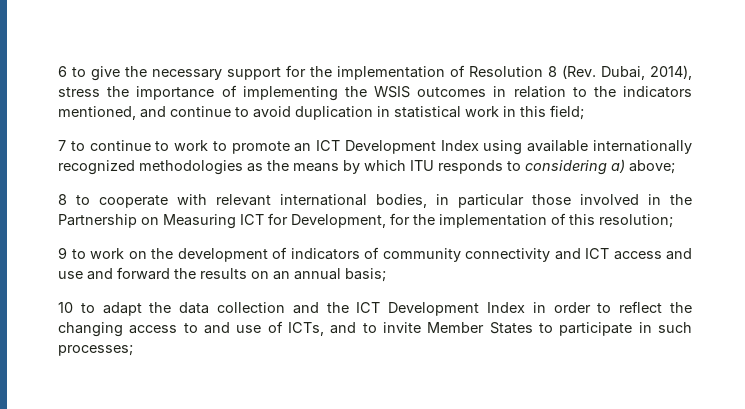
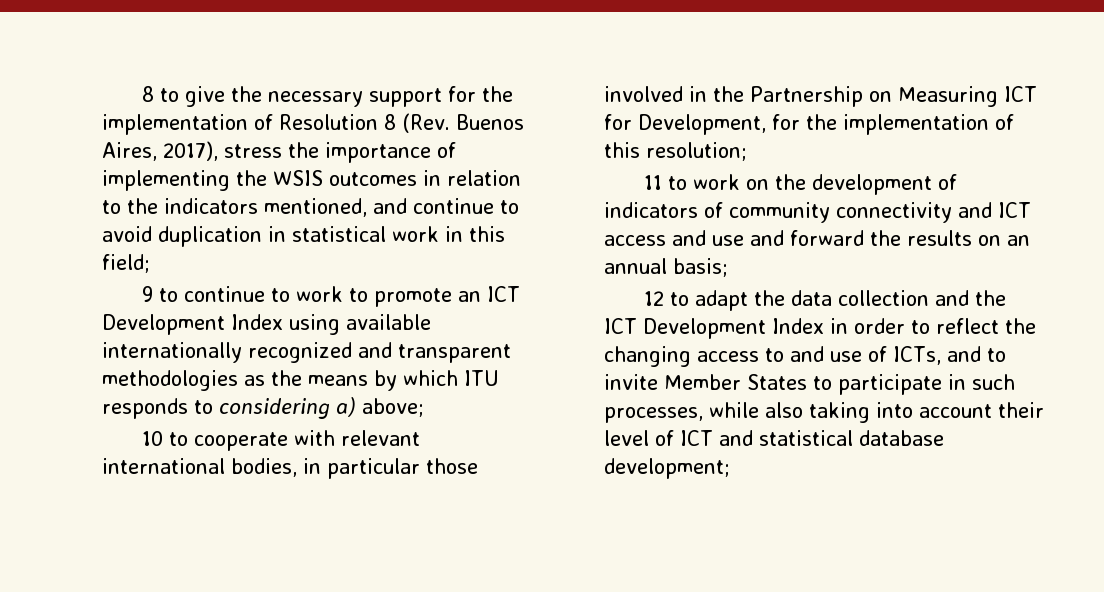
- 6 to give the necessary support for the implementation of Resolution 8 (Rev. Dubai, 2014), stress the importance of implementing the WSIS outcomes in relation to the indicators mentioned, and continue to avoid duplication in statistical work in this field;
+ 8 to give the necessary support for the implementation of Resolution 8 (Rev. Buenos Aires, 2017), stress the importance of implementing the WSIS outcomes in relation to the indicators mentioned, and continue to avoid duplication in statistical work in this field;
- 7 to continue to work to promote an ICT Development Index using available internationally recognized methodologies as the means by which ITU responds to considering a) above;
+ 9 to continue to work to promote an ICT Development Index using available internationally recognized and transparent methodologies as the means by which ITU responds to considering a) above;
- 8 to cooperate with relevant international bodies, in particular those involved in the Partnership on Measuring ICT for Development, for the implementation of this resolution;
+ 10 to cooperate with relevant international bodies, in particular those involved in the Partnership on Measuring ICT for Development, for the implementation of this resolution;
- 9 to work on the development of indicators of community connectivity and ICT access and use and forward the results on an annual basis;
+ 11 to work on the development of indicators of community connectivity and ICT access and use and forward the results on an annual basis;
- 10 to adapt the data collection and the ICT Development Index in order to reflect the changing access to and use of ICTs, and to invite Member States to participate in such processes;
+ 12 to adapt the data collection and the ICT Development Index in order to reflect the changing access to and use of ICTs, and to invite Member States to participate in such processes, while also taking into account their level of ICT and statistical database development;

